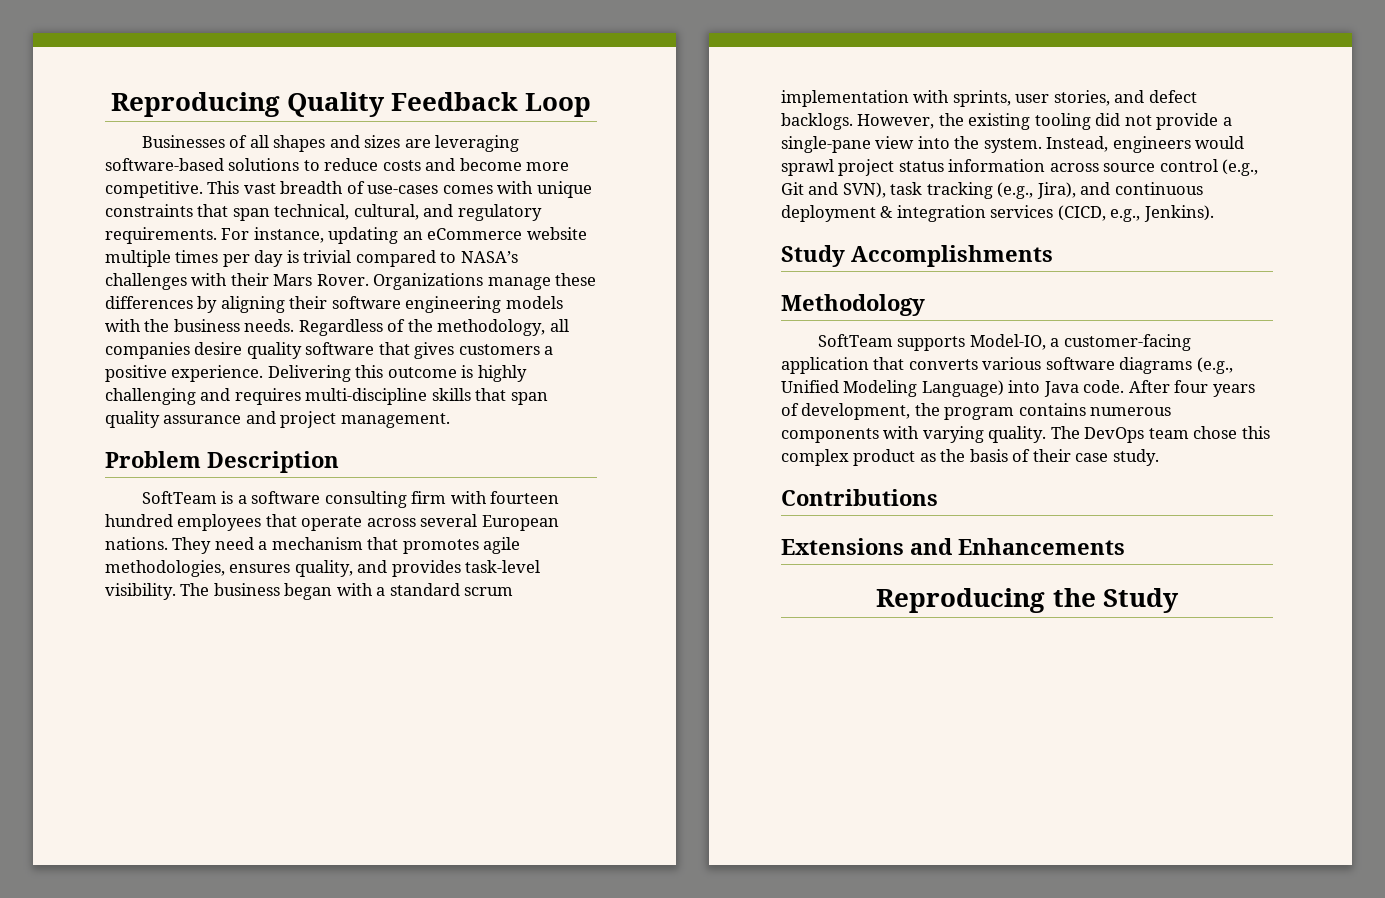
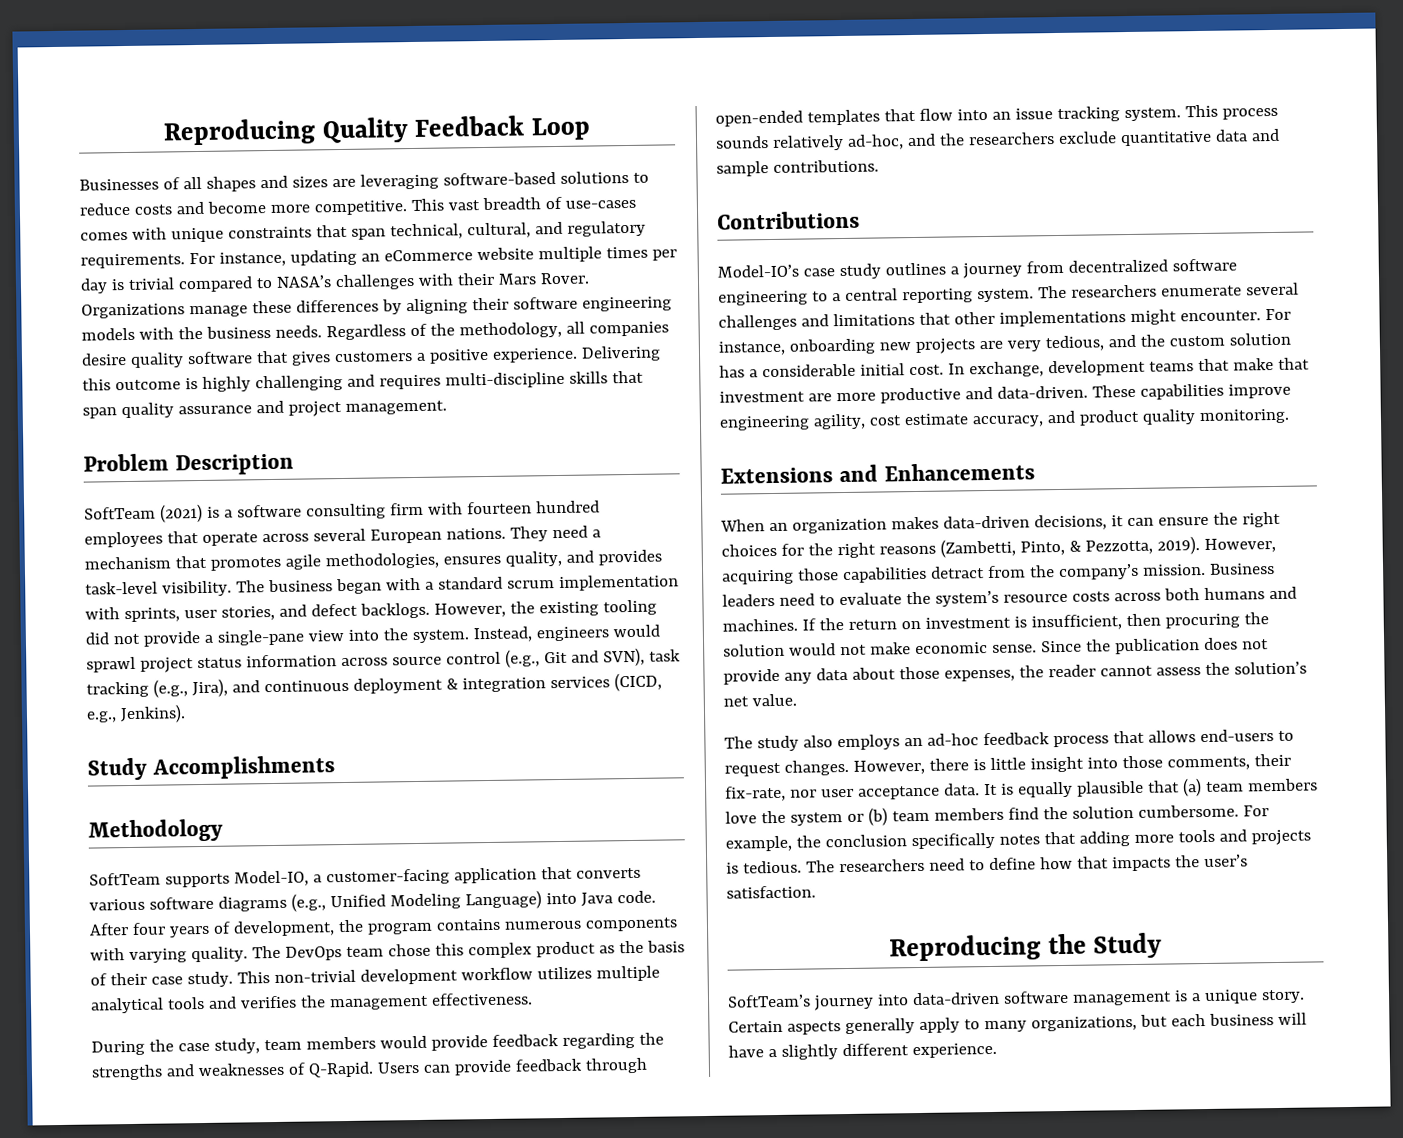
- SoftTeam is a software consulting firm with fourteen hundred employees that operate across several European nations.
+ SoftTeam (2021) is a software consulting firm with fourteen hundred employees that operate across several European nations.
- The DevOps team chose this complex product as the basis of their case study.
+ The DevOps team chose this complex product as the basis of their case study. This non-trivial development workflow utilizes multiple analytical tools and verifies the management effectiveness.
+ During the case study, team members would provide feedback regarding the strengths and weaknesses of Q-Rapid. Users can provide feedback through open-ended templates that flow into an issue tracking system. This process sounds relatively ad-hoc, and the researchers exclude quantitative data and sample contributions.
  Contributions
+ Model-IO’s case study outlines a journey from decentralized software engineering to a central reporting system. The researchers enumerate several challenges and limitations that other implementations might encounter. For instance, onboarding new projects are very tedious, and the custom solution has a considerable initial cost. In exchange, development teams that make that investment are more productive and data-driven. These capabilities improve engineering agility, cost estimate accuracy, and product quality monitoring.
  Extensions and Enhancements
+ When an organization makes data-driven decisions, it can ensure the right choices for the right reasons (Zambetti, Pinto, & Pezzotta, 2019). However, acquiring those capabilities detract from the company’s mission. Business leaders need to evaluate the system’s resource costs across both humans and machines. If the return on investment is insufficient, then procuring the solution would not make economic sense. Since the publication does not provide any data about those expenses, the reader cannot assess the solution’s net value.
+ The study also employs an ad-hoc feedback process that allows end-users to request changes. However, there is little insight into those comments, their fix-rate, nor user acceptance data. It is equally plausible that (a) team members love the system or (b) team members find the solution cumbersome. For example, the conclusion specifically notes that adding more tools and projects is tedious. The researchers need to define how that impacts the user’s satisfaction.
  Reproducing the Study
+ SoftTeam’s journey into data-driven software management is a unique story. Certain aspects generally apply to many organizations, but each business will have a slightly different experience.

